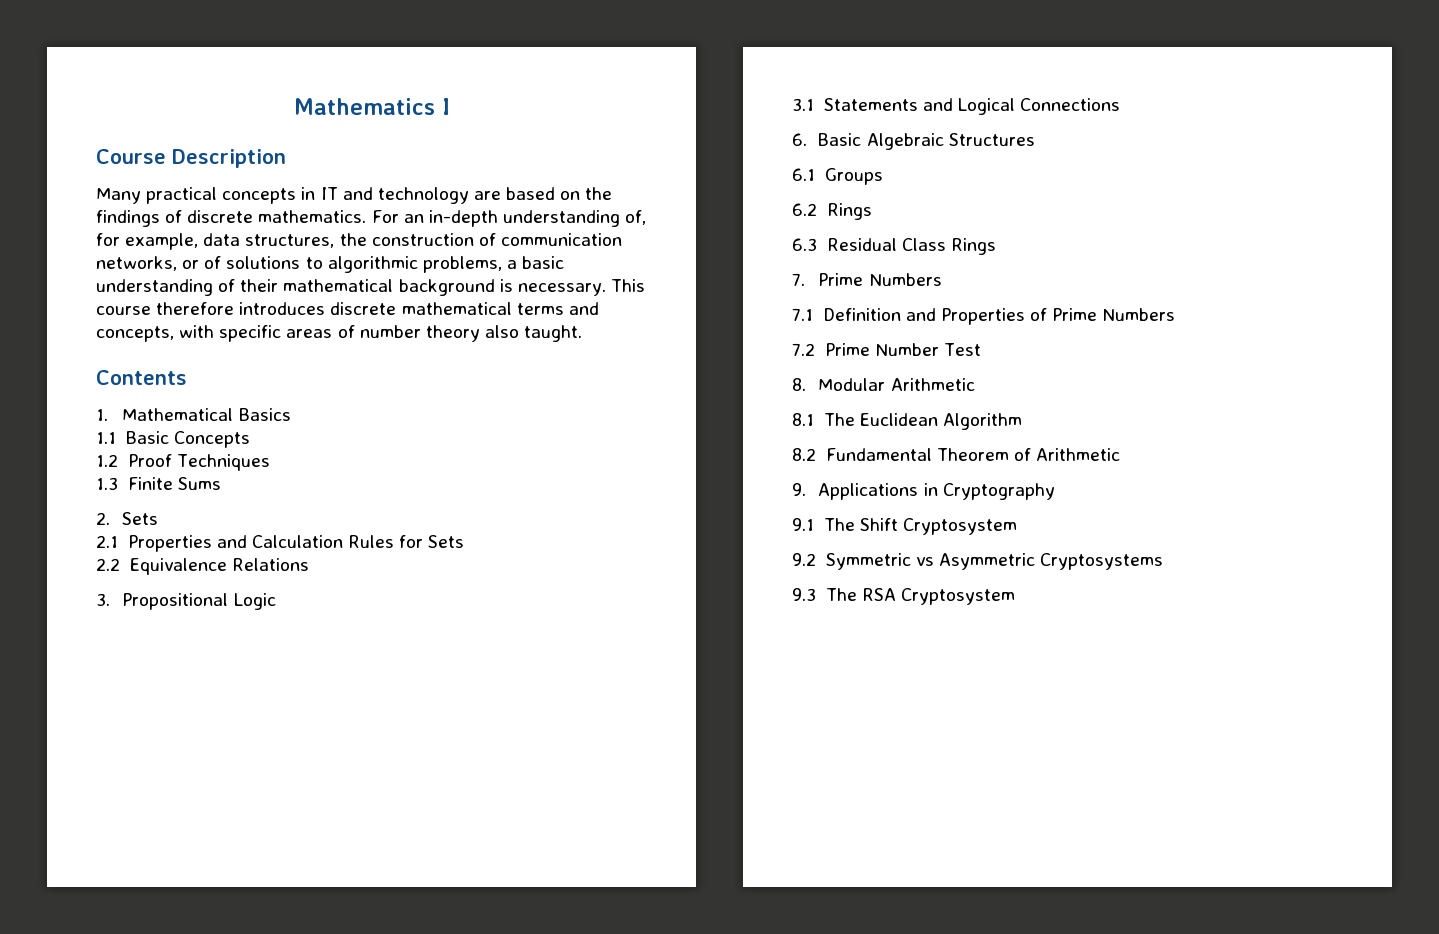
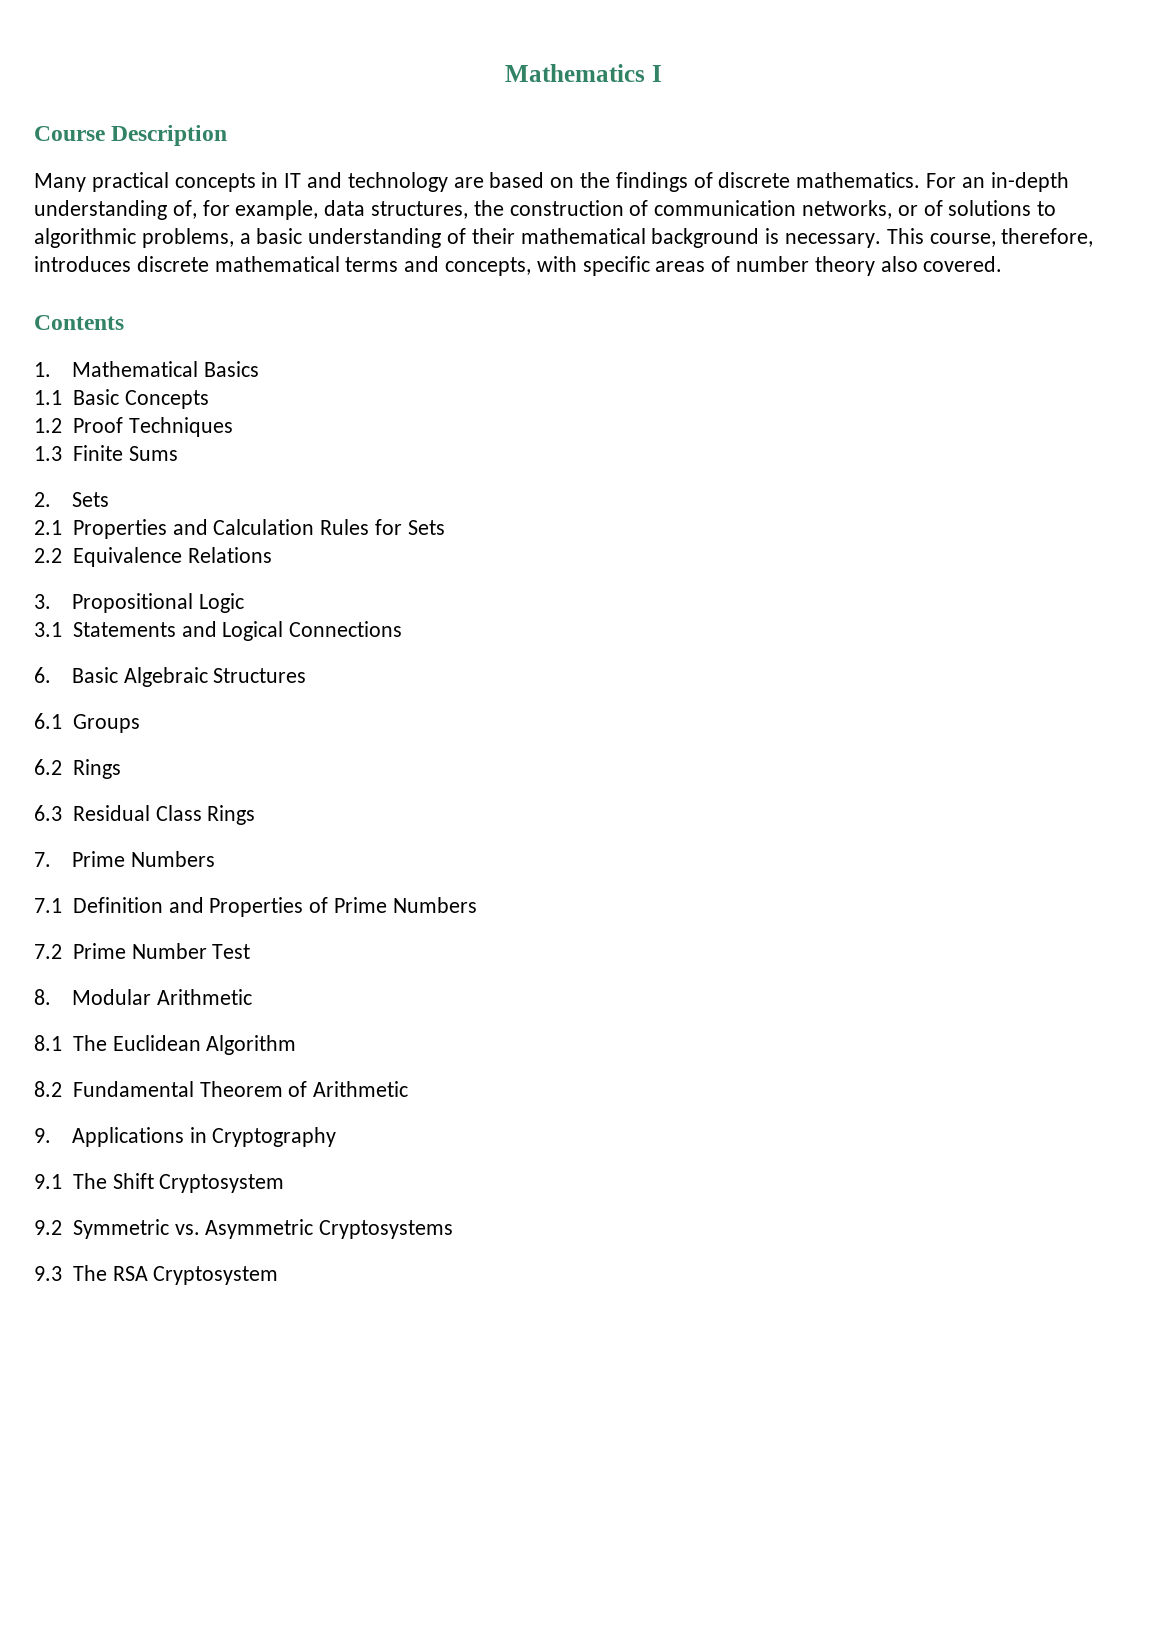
- This course therefore introduces discrete mathematical terms and concepts, with specific areas of number theory also taught.
+ This course, therefore, introduces discrete mathematical terms and concepts, with specific areas of number theory also covered.
- 9.2 Symmetric vs Asymmetric Cryptosystems
+ 9.2 Symmetric vs. Asymmetric Cryptosystems

